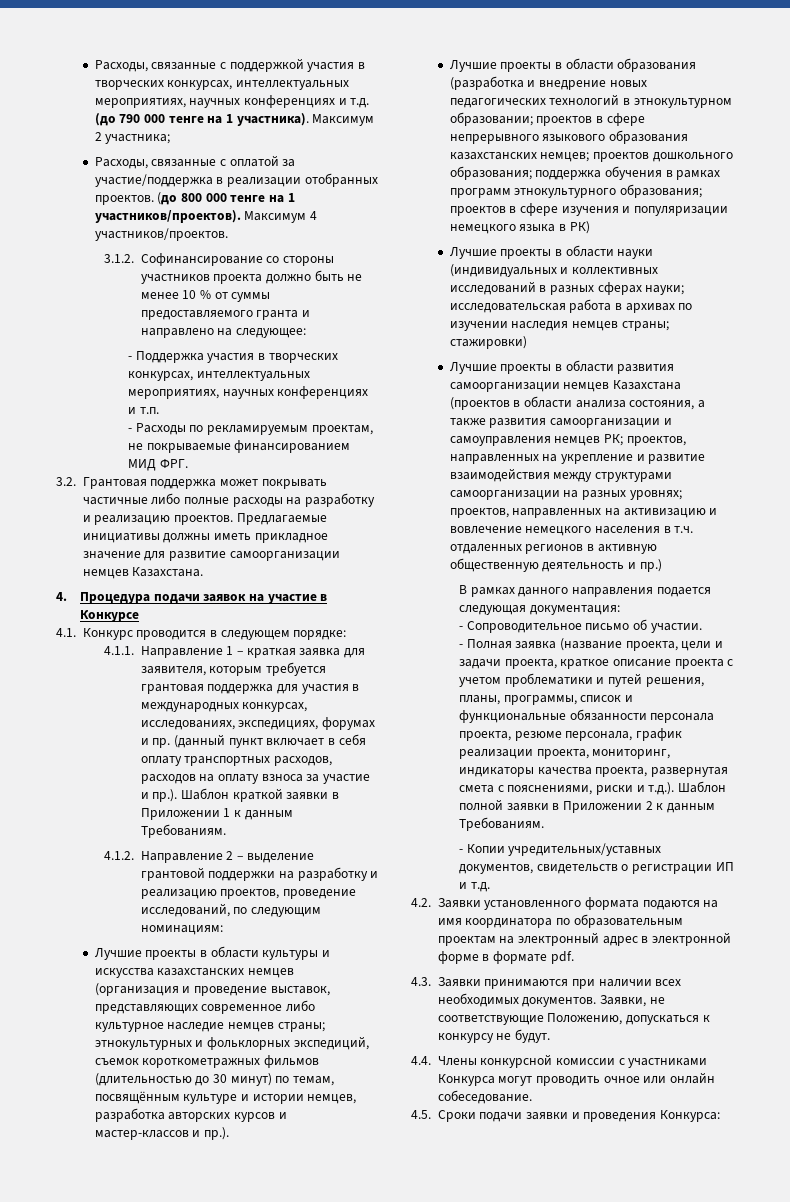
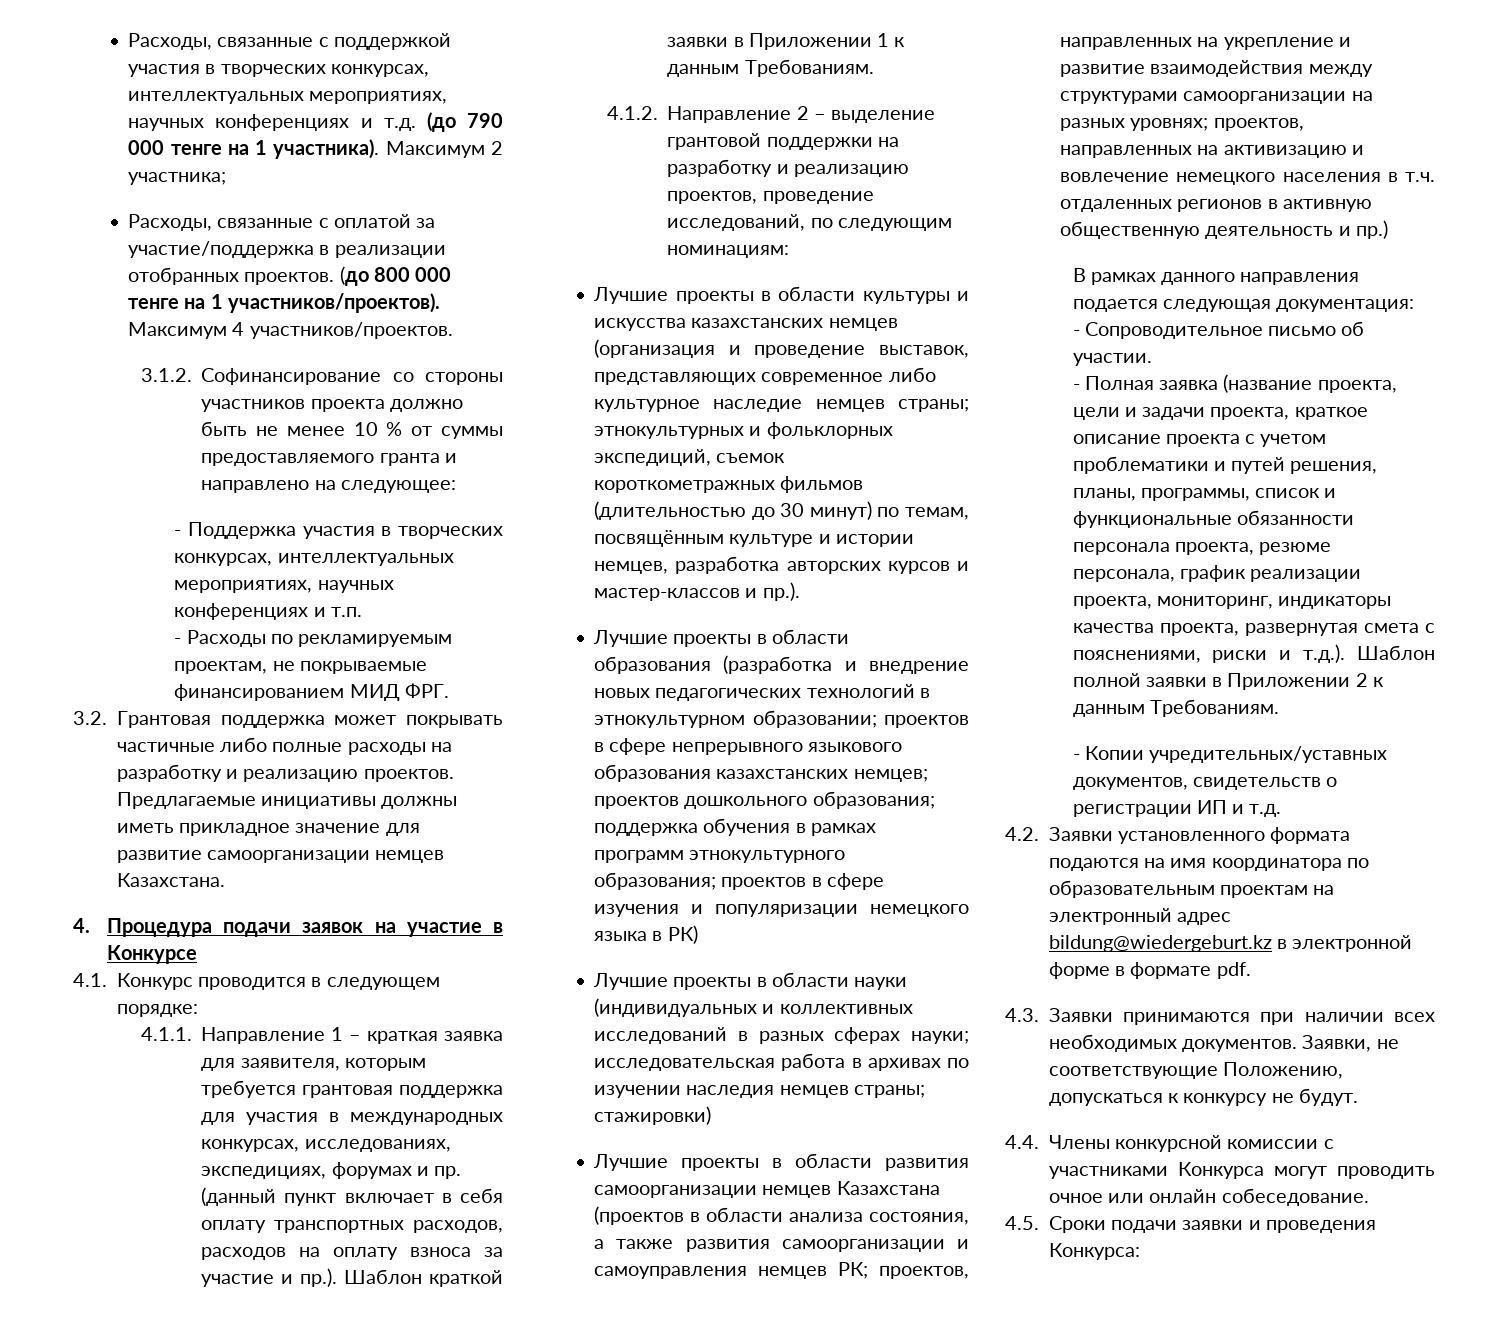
- 4.2. Заявки установленного формата подаются на имя координатора по образовательным проектам на электронный адрес в электронной форме в формате pdf.
+ 4.2. Заявки установленного формата подаются на имя координатора по образовательным проектам на электронный адрес bildung@wiedergeburt.kz в электронной форме в формате pdf.

